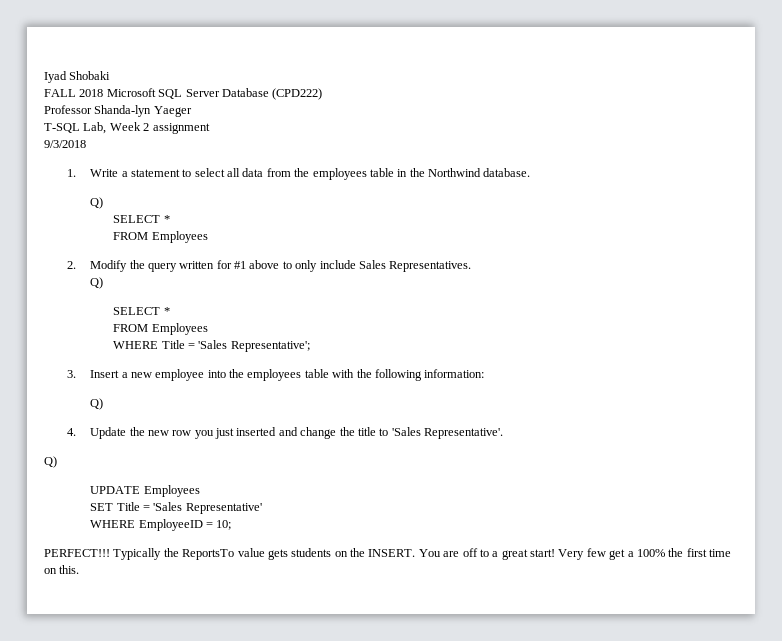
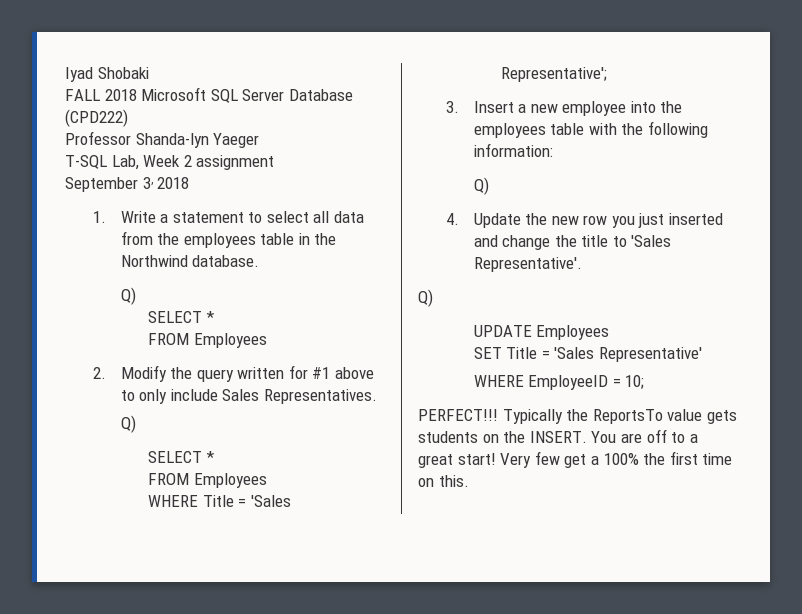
- 9/3/2018
+ September 3, 2018

